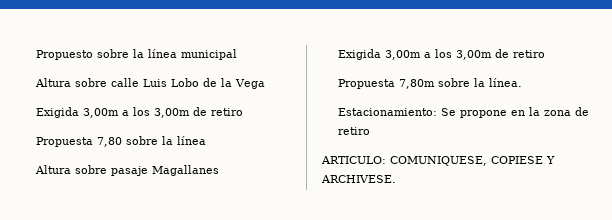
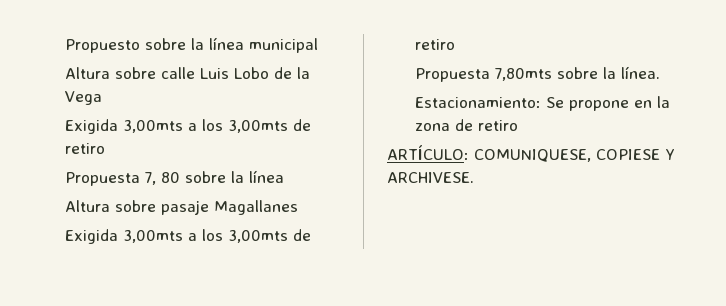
  Altura sobre calle Luis Lobo de la Vega
- Exigida 3,00m a los 3,00m de retiro
- Propuesta 7,80 sobre la línea
+ Exigida 3,00mts a los 3,00mts de retiro
+ Propuesta 7, 80 sobre la línea
  Altura sobre pasaje Magallanes
- Exigida 3,00m a los 3,00m de retiro
- Propuesta 7,80m sobre la línea.
+ Exigida 3,00mts a los 3,00mts de retiro
+ Propuesta 7,80mts sobre la línea.
- ARTICULO: COMUNIQUESE, COPIESE Y ARCHIVESE.
+ ARTÍCULO: COMUNIQUESE, COPIESE Y ARCHIVESE.

